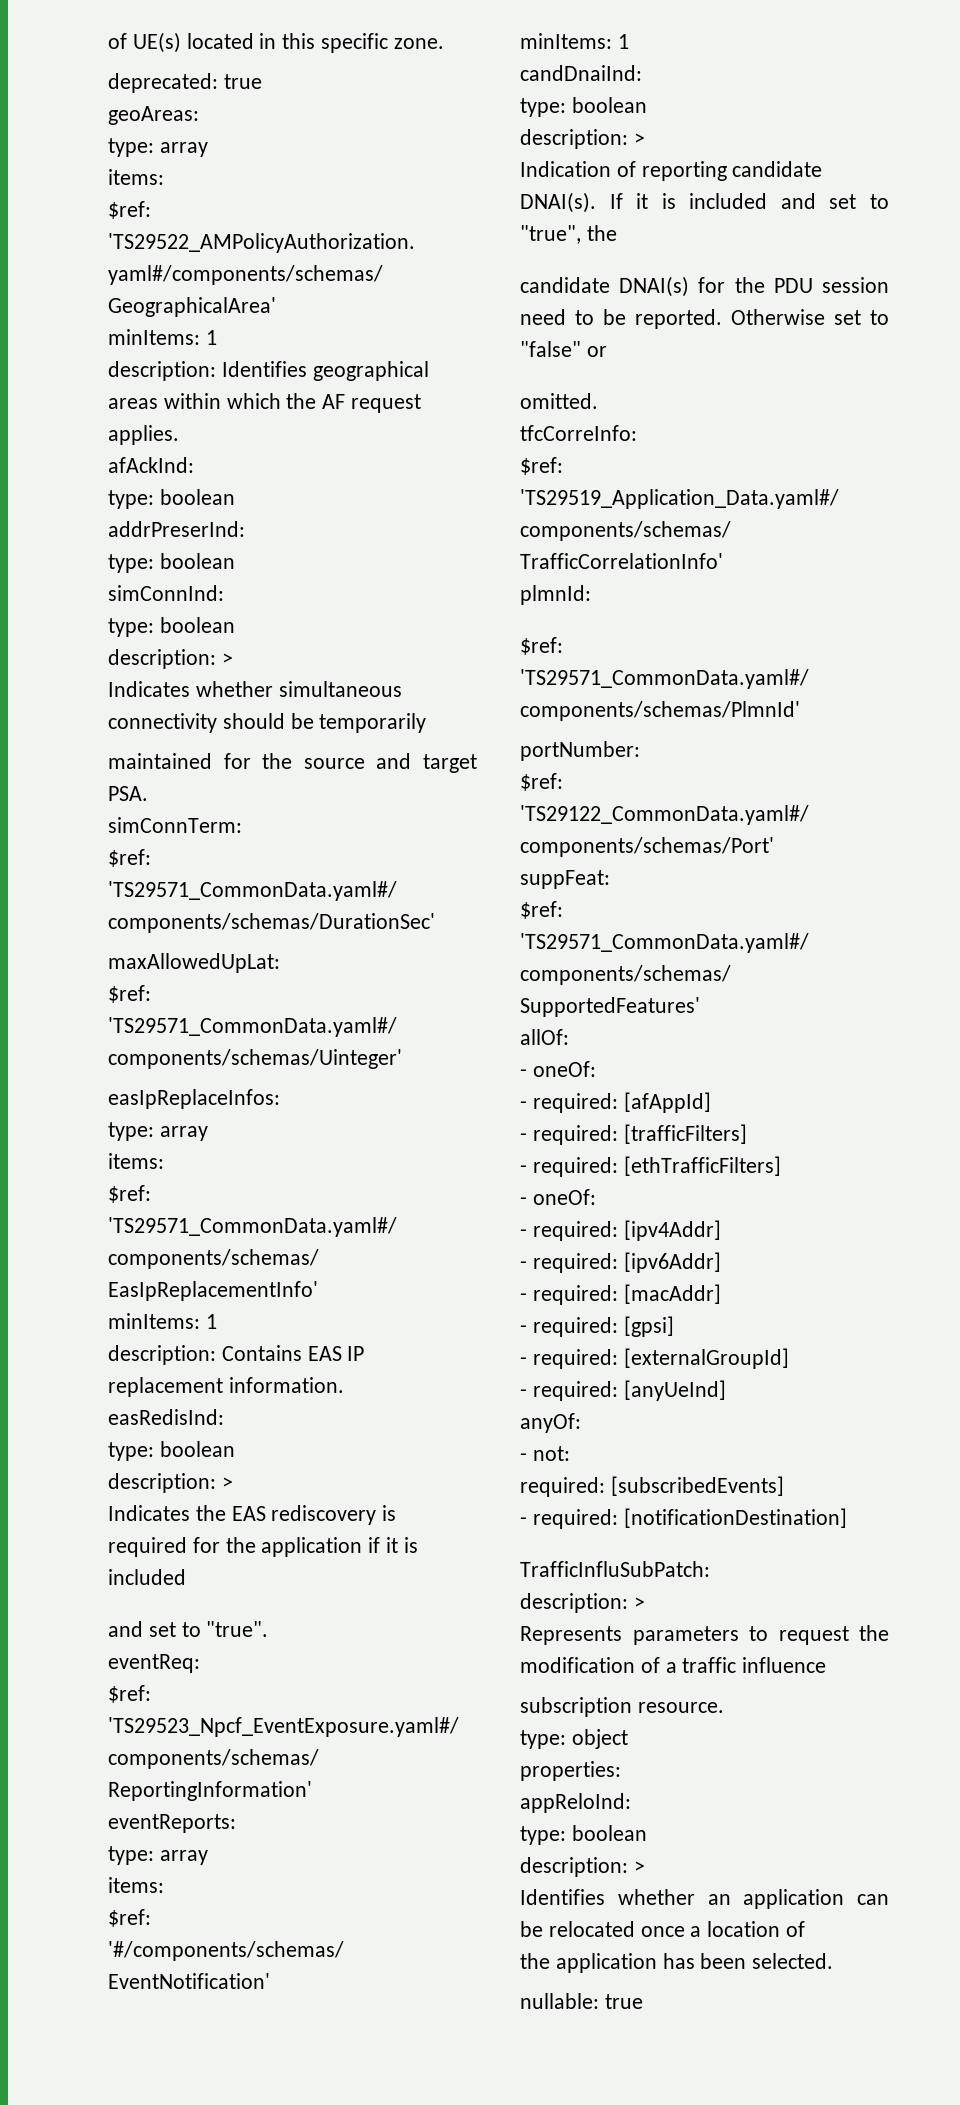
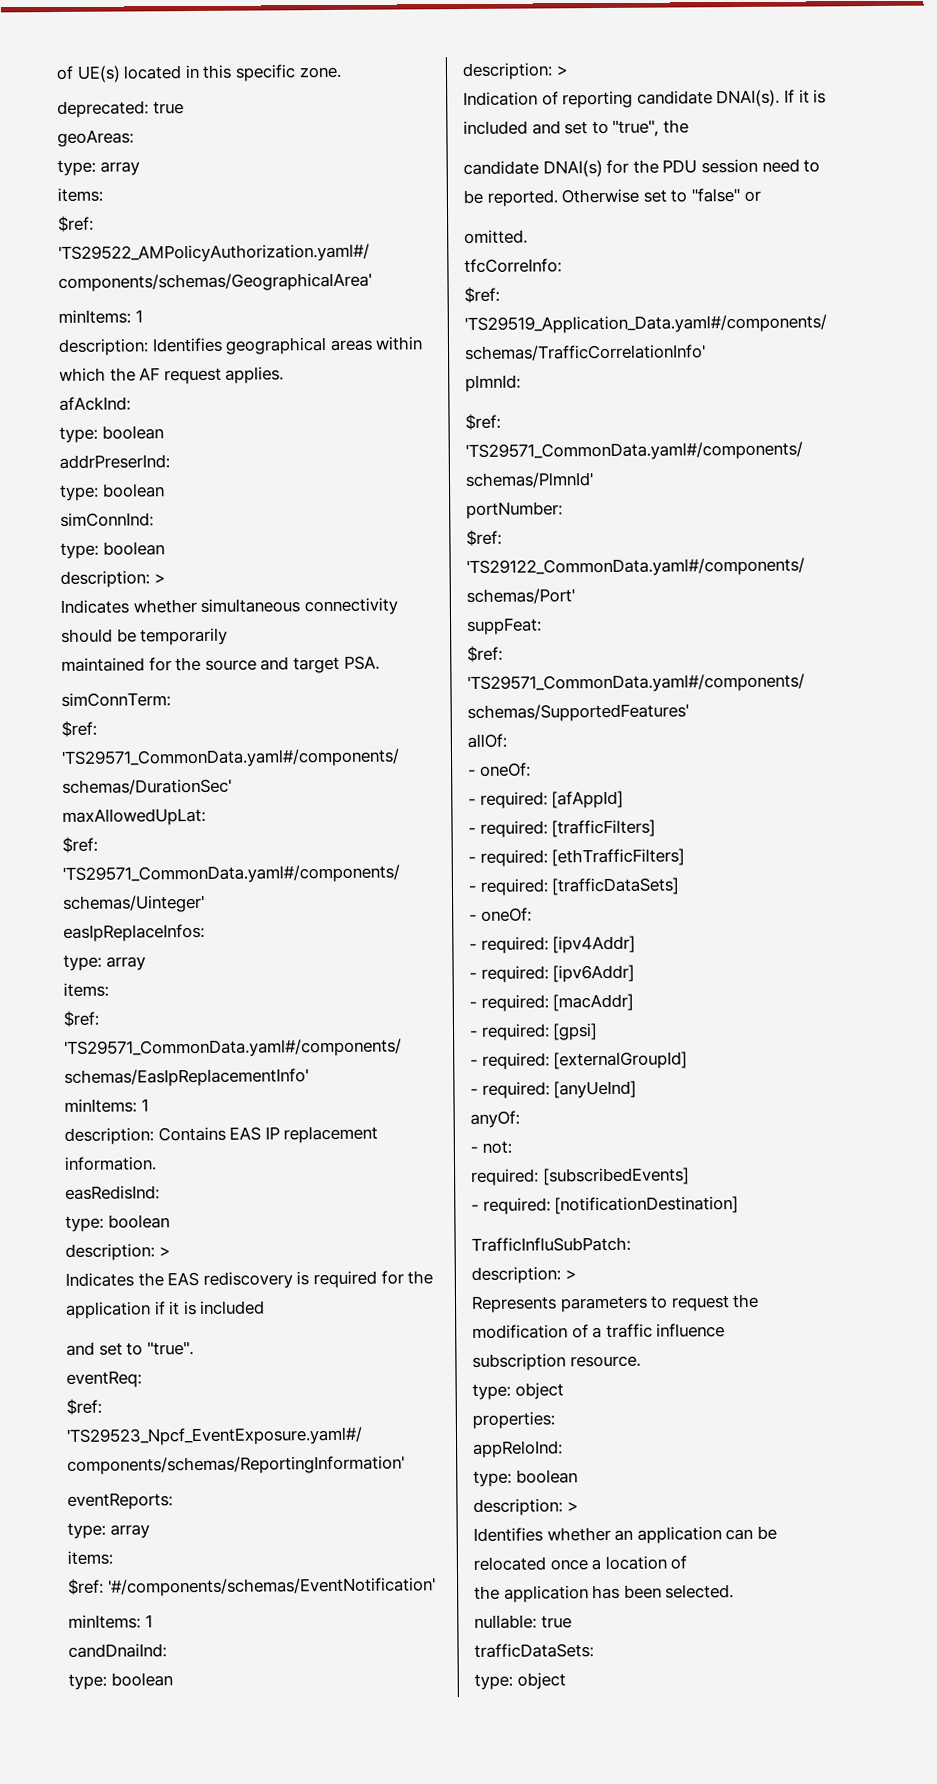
+ - required: [trafficDataSets]
+ trafficDataSets:
+ type: object

